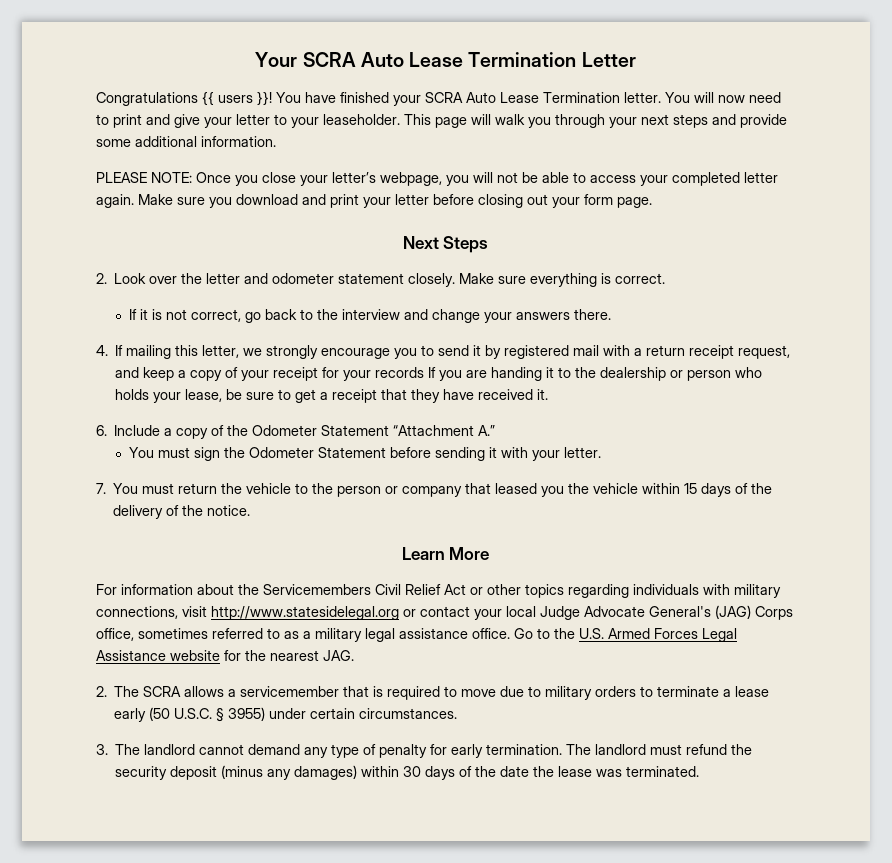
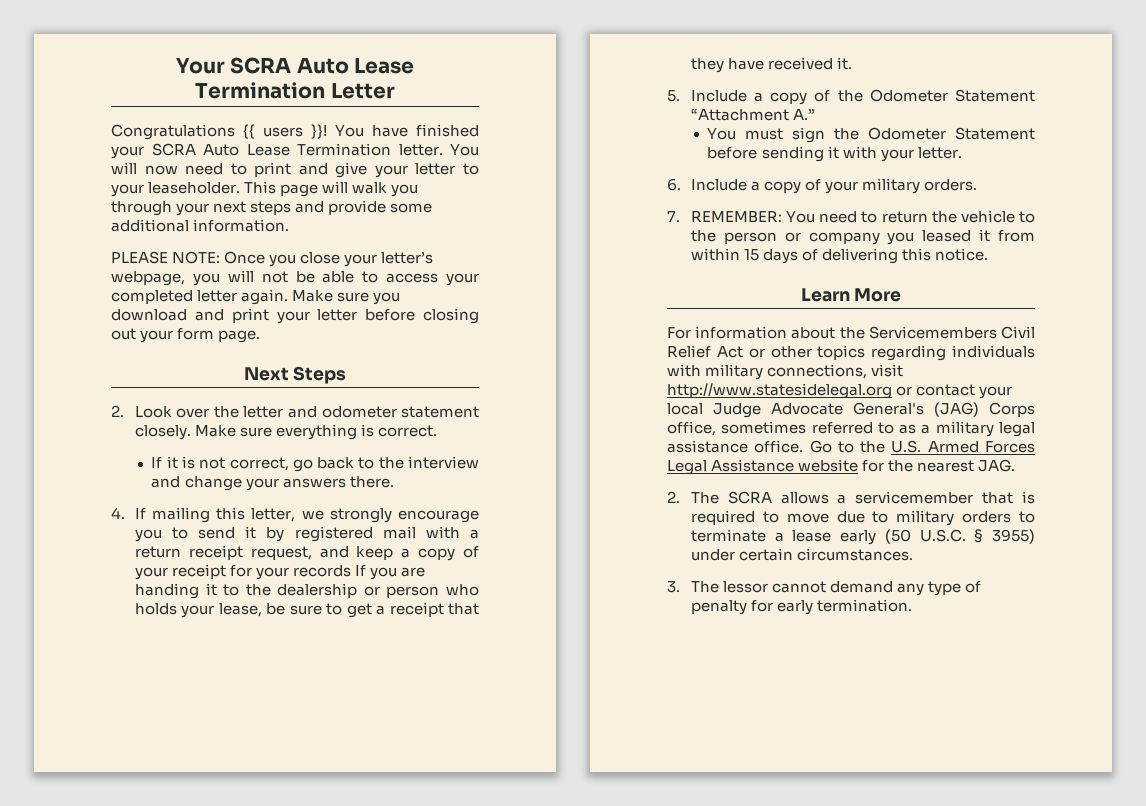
- 6. Include a copy of the Odometer Statement “Attachment A.”
+ 5. Include a copy of the Odometer Statement “Attachment A.”
- 7. You must return the vehicle to the person or company that leased you the vehicle within 15 days of the delivery of the notice.
+ 6. Include a copy of your military orders.
+ 7. REMEMBER: You need to return the vehicle to the person or company you leased it from within 15 days of delivering this notice.
- 3. The landlord cannot demand any type of penalty for early termination. The landlord must refund the security deposit (minus any damages) within 30 days of the date the lease was terminated.
+ 3. The lessor cannot demand any type of penalty for early termination.

